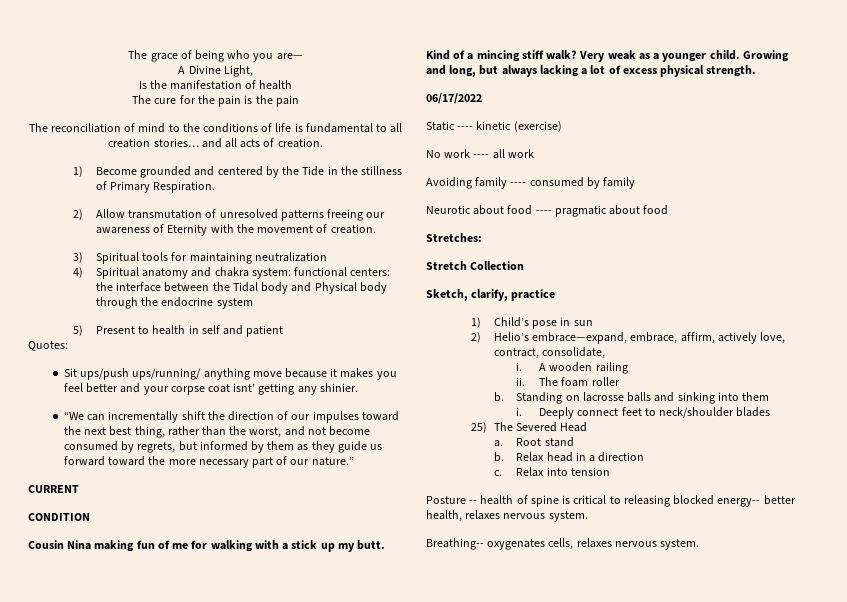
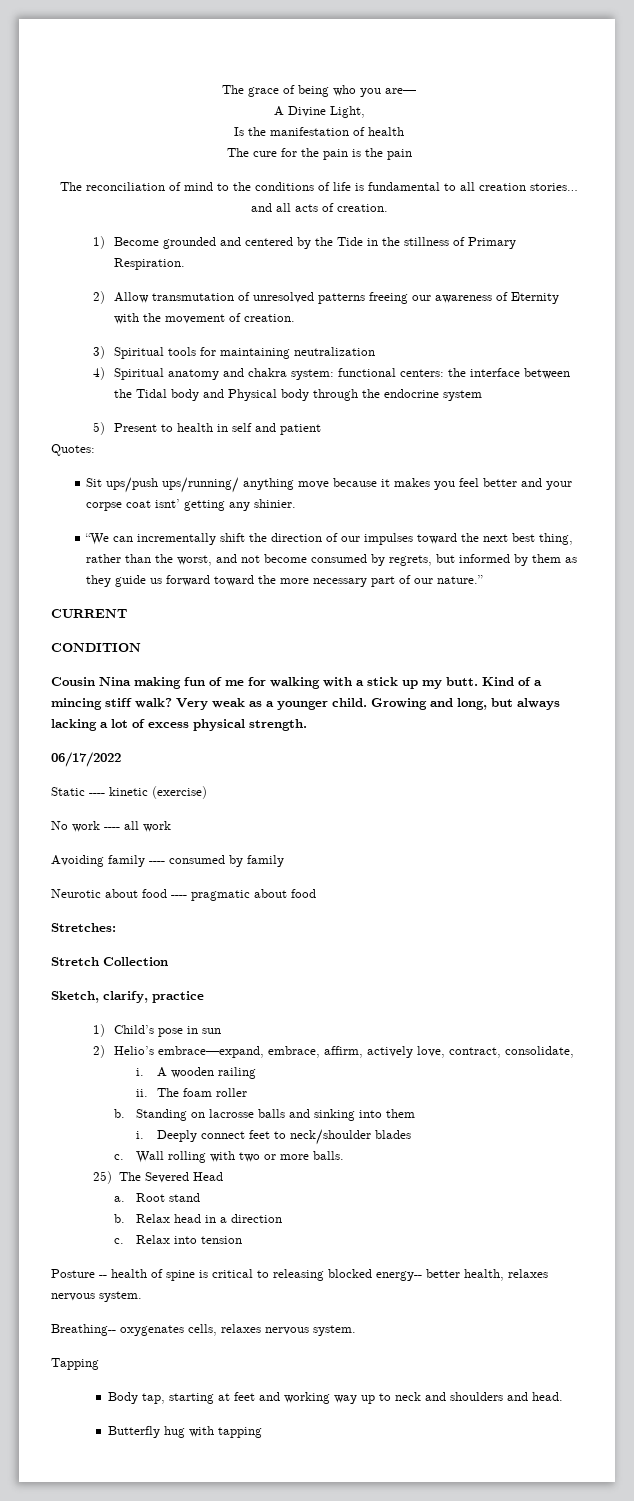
+ c. Wall rolling with two or more balls.
+ Tapping
+ Body tap, starting at feet and working way up to neck and shoulders and head.
+ Butterfly hug with tapping

